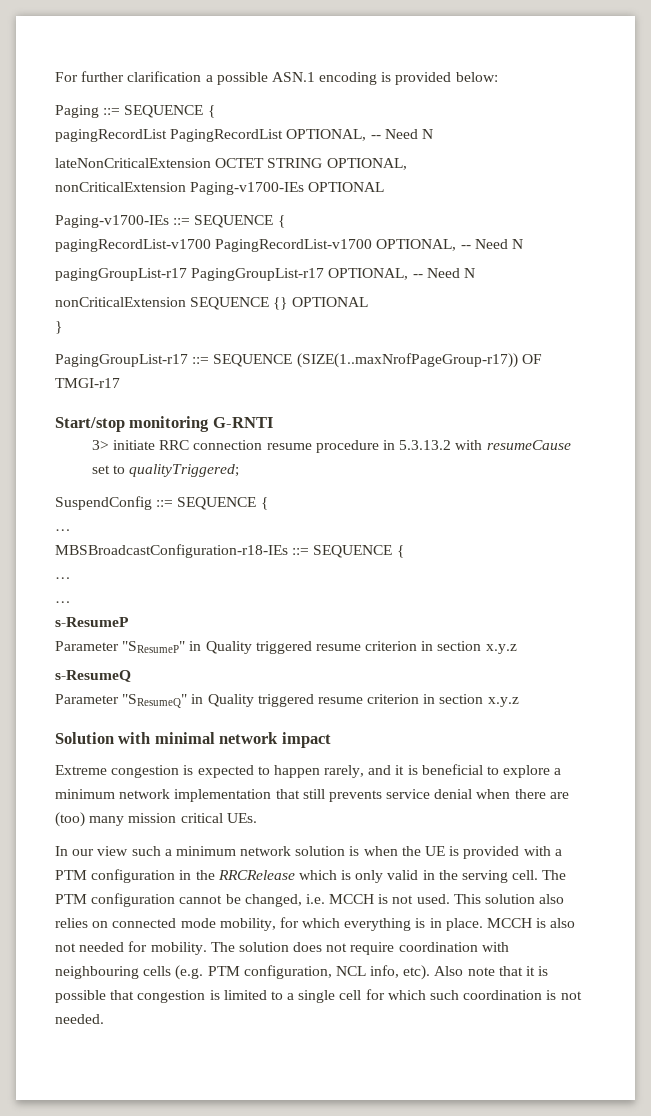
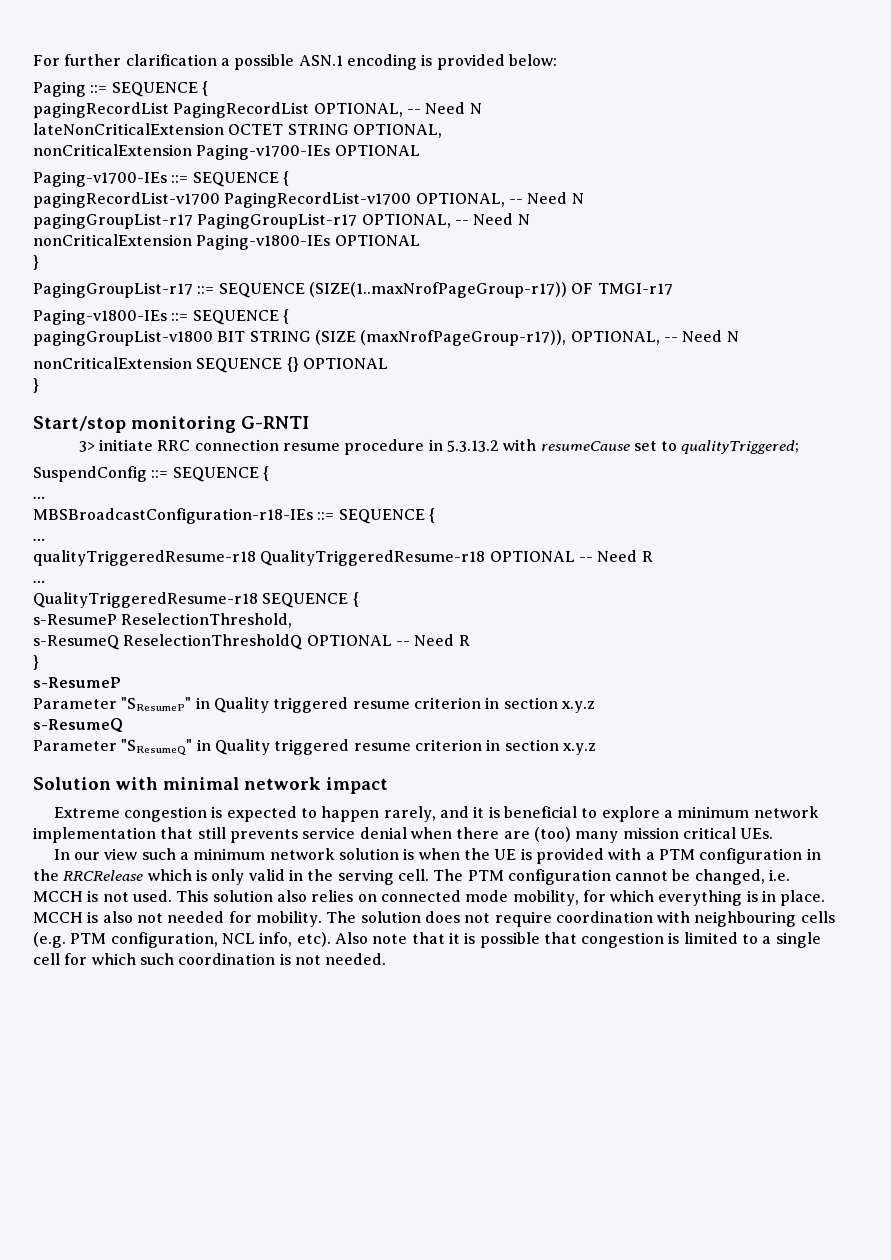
- nonCriticalExtension SEQUENCE {} OPTIONAL
+ nonCriticalExtension Paging-v1800-IEs OPTIONAL
+ Paging-v1800-IEs ::= SEQUENCE {
+ pagingGroupList-v1800 BIT STRING (SIZE (maxNrofPageGroup-r17)), OPTIONAL, -- Need N
+ nonCriticalExtension SEQUENCE {} OPTIONAL
+ }
  MBSBroadcastConfiguration-r18-IEs ::= SEQUENCE {
  …
+ qualityTriggeredResume-r18 QualityTriggeredResume-r18 OPTIONAL -- Need R
  …
+ QualityTriggeredResume-r18 SEQUENCE {
+ s-ResumeP ReselectionThreshold,
+ s-ResumeQ ReselectionThresholdQ OPTIONAL -- Need R
+ }

